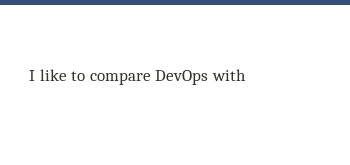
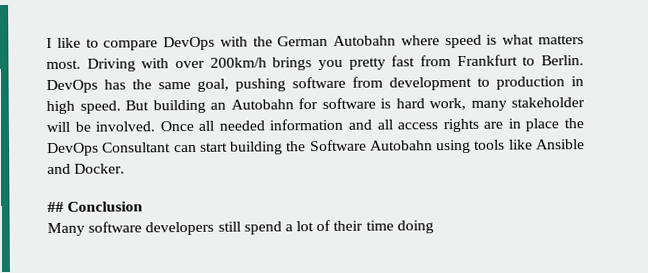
- I like to compare DevOps with
+ I like to compare DevOps with the German Autobahn where speed is what matters most. Driving with over 200km/h brings you pretty fast from Frankfurt to Berlin. DevOps has the same goal, pushing software from development to production in high speed. But building an Autobahn for software is hard work, many stakeholder will be involved. Once all needed information and all access rights are in place the DevOps Consultant can start building the Software Autobahn using tools like Ansible and Docker.
+ ## Conclusion
+ Many software developers still spend a lot of their time doing

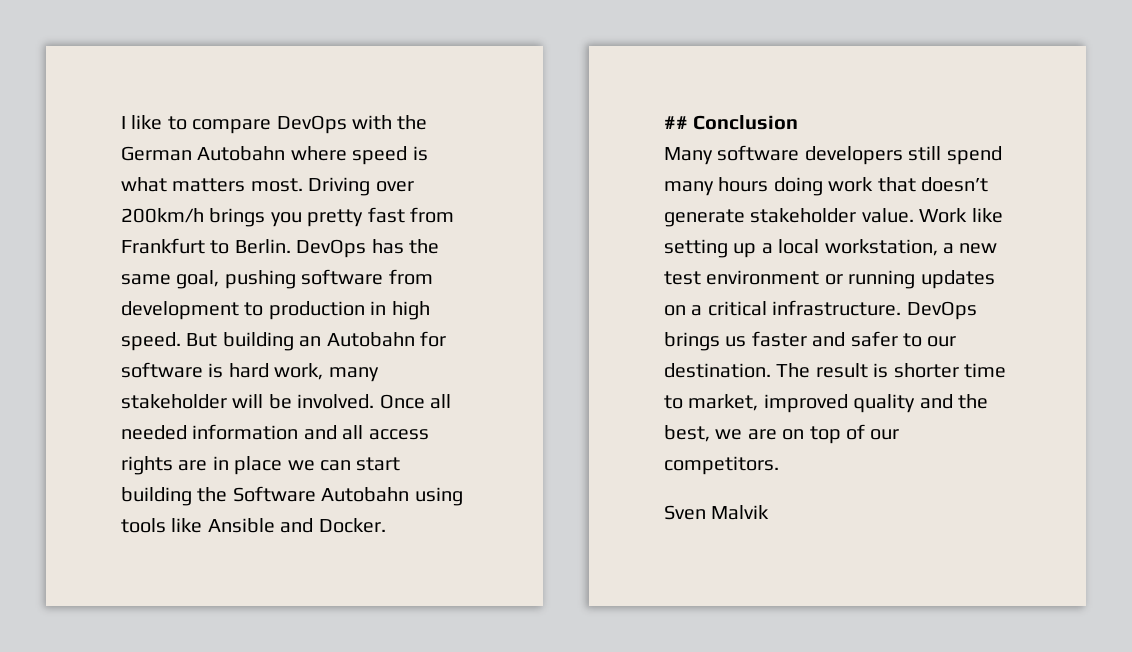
- Driving with over 200km/h brings you pretty fast from Frankfurt to Berlin.
+ Driving over 200km/h brings you pretty fast from Frankfurt to Berlin.
- Once all needed information and all access rights are in place the DevOps Consultant can start building the Software Autobahn using tools like Ansible and Docker.
+ Once all needed information and all access rights are in place we can start building the Software Autobahn using tools like Ansible and Docker.
- Many software developers still spend a lot of their time doing
+ Many software developers still spend many hours doing work that doesn’t generate stakeholder value. Work like setting up a local workstation, a new test environment or running updates on a critical infrastructure. DevOps brings us faster and safer to our destination. The result is shorter time to market, improved quality and the best, we are on top of our competitors.
+ Sven Malvik

